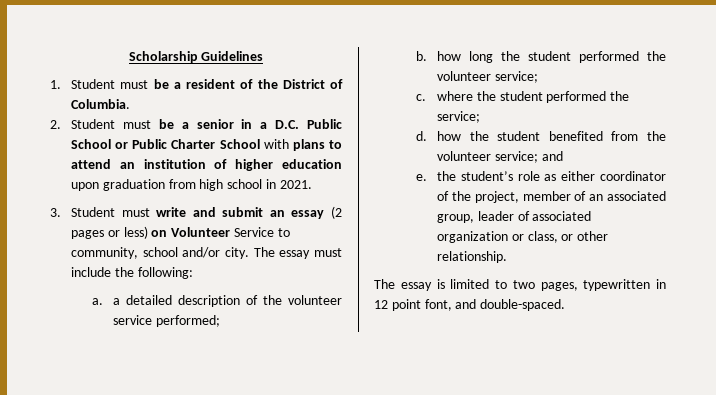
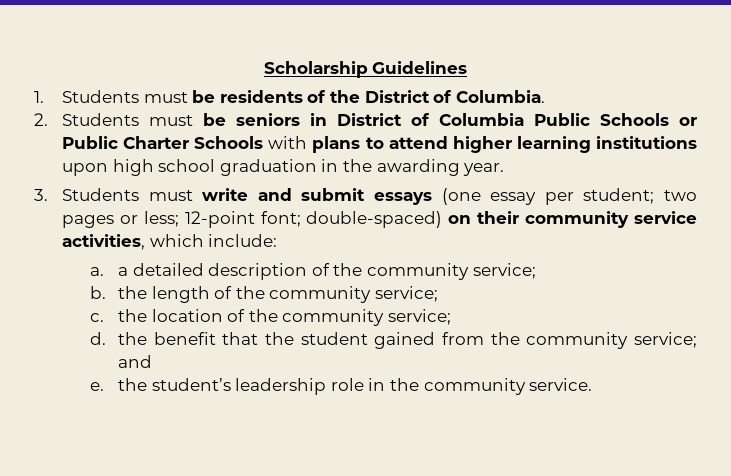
- 1. Student must be a resident of the District of Columbia.
+ 1. Students must be residents of the District of Columbia.
- 2. Student must be a senior in a D.C. Public School or Public Charter School with plans to attend an institution of higher education upon graduation from high school in 2021.
+ 2. Students must be seniors in District of Columbia Public Schools or Public Charter Schools with plans to attend higher learning institutions upon high school graduation in the awarding year.
- 3. Student must write and submit an essay (2 pages or less) on Volunteer Service to community, school and/or city. The essay must include the following:
+ 3. Students must write and submit essays (one essay per student; two pages or less; 12-point font; double-spaced) on their community service activities, which include:
- a. a detailed description of the volunteer service performed;
- b. how long the student performed the volunteer service;
- c. where the student performed the service;
- d. how the student benefited from the volunteer service; and
+ a. a detailed description of the community service;
+ b. the length of the community service;
+ c. the location of the community service;
+ d. the benefit that the student gained from the community service; and
- e. the student’s role as either coordinator of the project, member of an associated group, leader of associated organization or class, or other relationship.
- The essay is limited to two pages, typewritten in 12 point font, and double-spaced.
+ e. the student’s leadership role in the community service.

